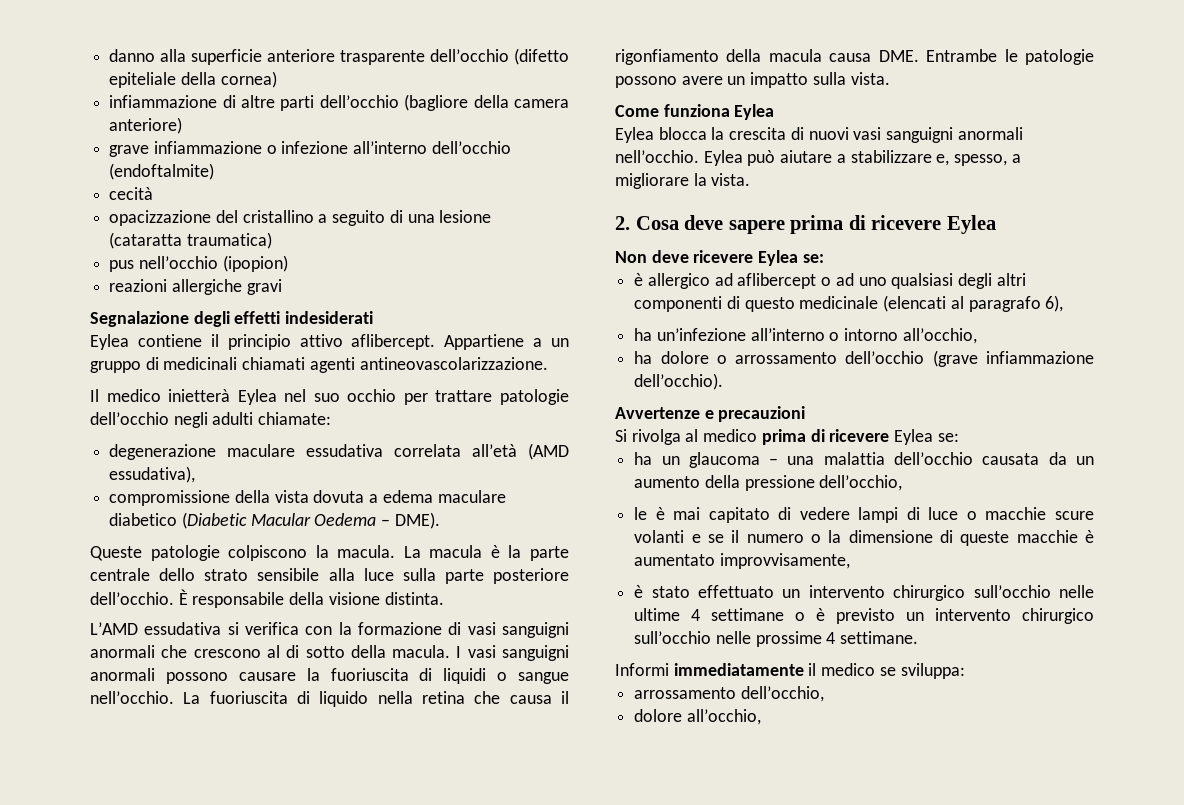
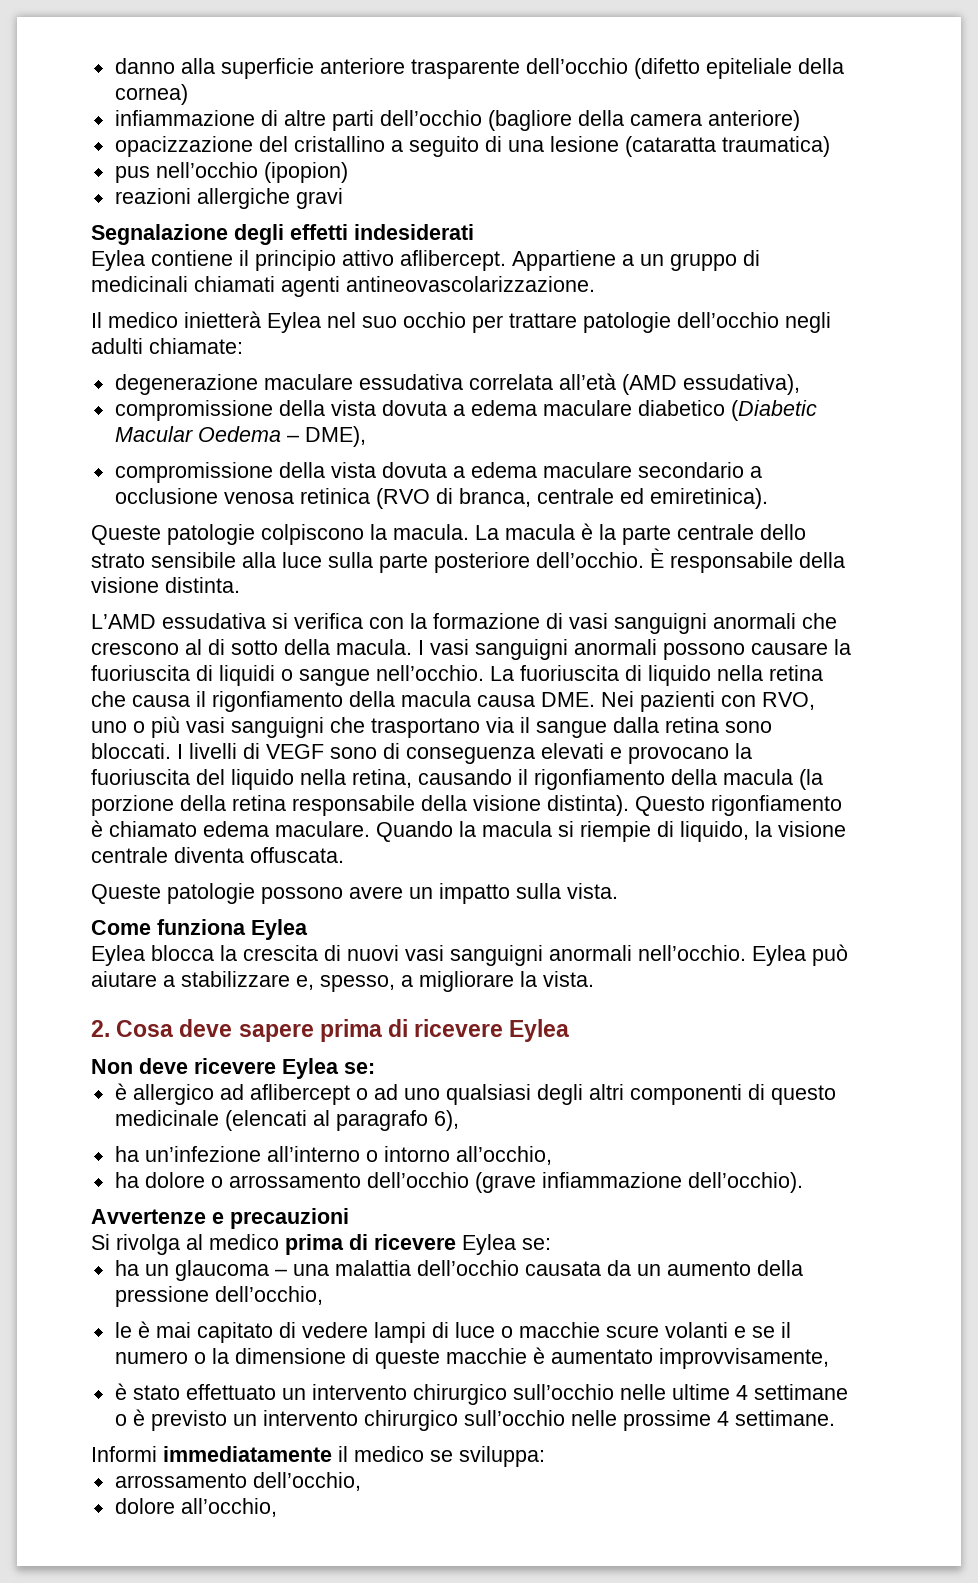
- grave infiammazione o infezione all’interno dell’occhio (endoftalmite)
- cecità
- compromissione della vista dovuta a edema maculare diabetico (Diabetic Macular Oedema – DME).
+ compromissione della vista dovuta a edema maculare diabetico (Diabetic Macular Oedema – DME),
+ compromissione della vista dovuta a edema maculare secondario a occlusione venosa retinica (RVO di branca, centrale ed emiretinica).
- La fuoriuscita di liquido nella retina che causa il rigonfiamento della macula causa DME. Entrambe le patologie possono avere un impatto sulla vista.
+ La fuoriuscita di liquido nella retina che causa il rigonfiamento della macula causa DME. Nei pazienti con RVO, uno o più vasi sanguigni che trasportano via il sangue dalla retina sono bloccati. I livelli di VEGF sono di conseguenza elevati e provocano la fuoriuscita del liquido nella retina, causando il rigonfiamento della macula (la porzione della retina responsabile della visione distinta). Questo rigonfiamento è chiamato edema maculare. Quando la macula si riempie di liquido, la visione centrale diventa offuscata.
+ Queste patologie possono avere un impatto sulla vista.

